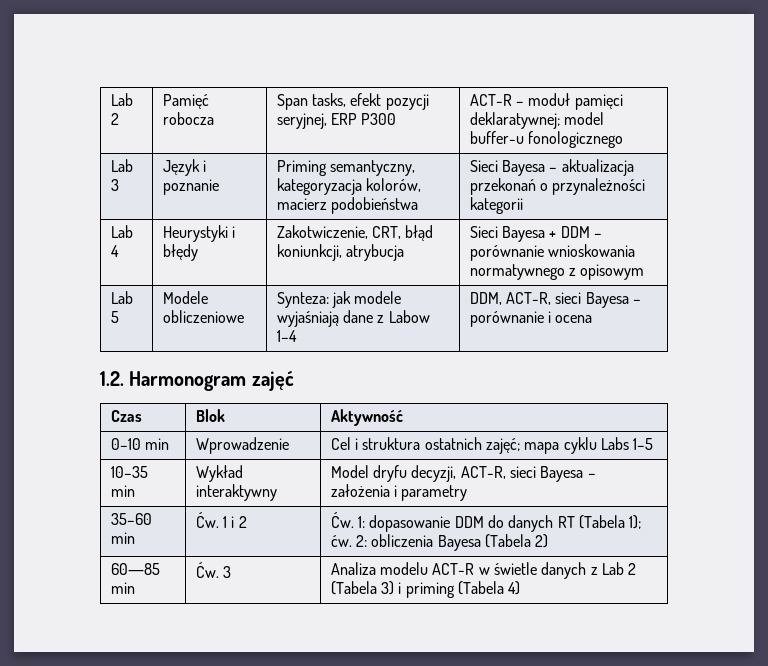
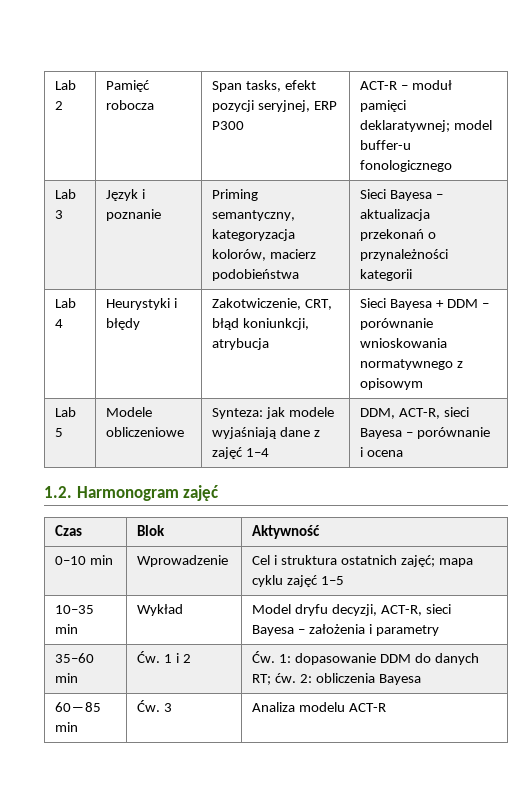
- Lab 5 | Modele obliczeniowe | Synteza: jak modele wyjaśniają dane z Labow 1–4 | DDM, ACT-R, sieci Bayesa – porównanie i ocena
+ Lab 5 | Modele obliczeniowe | Synteza: jak modele wyjaśniają dane z zajęć 1–4 | DDM, ACT-R, sieci Bayesa – porównanie i ocena
- 0–10 min | Wprowadzenie | Cel i struktura ostatnich zajęć; mapa cyklu Labs 1–5
+ 0–10 min | Wprowadzenie | Cel i struktura ostatnich zajęć; mapa cyklu zajęć 1–5
- 10–35 min | Wykład interaktywny | Model dryfu decyzji, ACT-R, sieci Bayesa – założenia i parametry
+ 10–35 min | Wykład | Model dryfu decyzji, ACT-R, sieci Bayesa – założenia i parametry
- 35–60 min | Ćw. 1 i 2 | Ćw. 1: dopasowanie DDM do danych RT (Tabela 1); ćw. 2: obliczenia Bayesa (Tabela 2)
+ 35–60 min | Ćw. 1 i 2 | Ćw. 1: dopasowanie DDM do danych RT; ćw. 2: obliczenia Bayesa
- 60―85 min | Ćw. 3 | Analiza modelu ACT-R w świetle danych z Lab 2 (Tabela 3) i priming (Tabela 4)
+ 60―85 min | Ćw. 3 | Analiza modelu ACT-R

